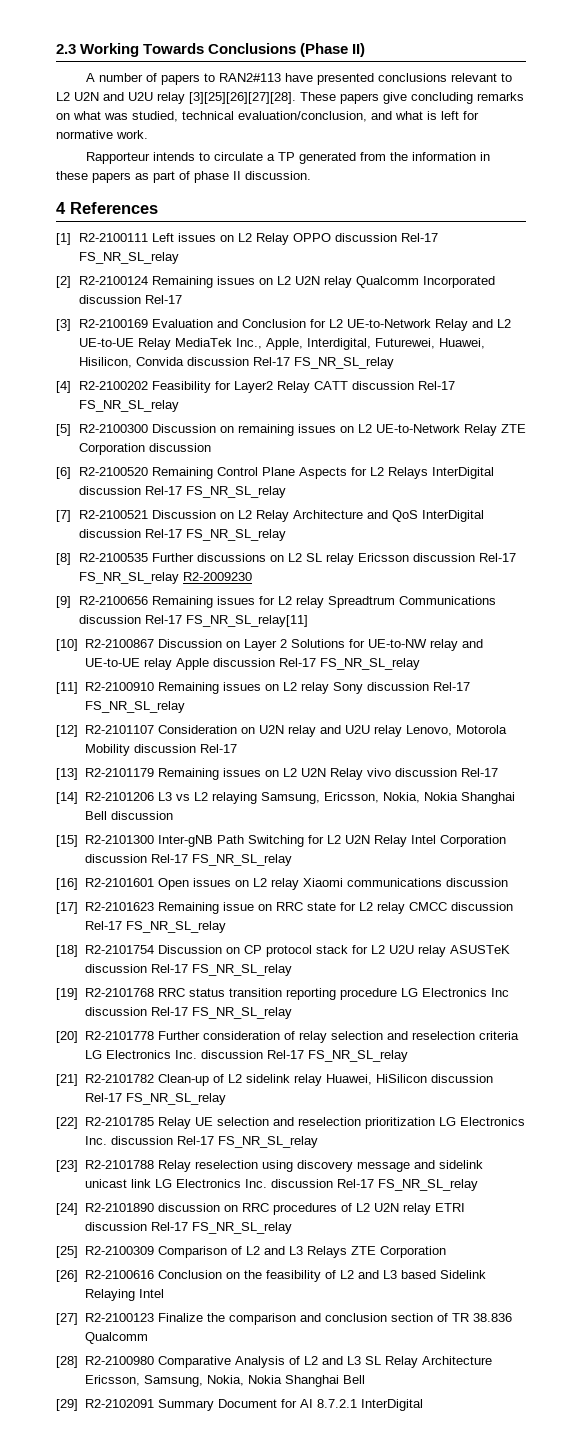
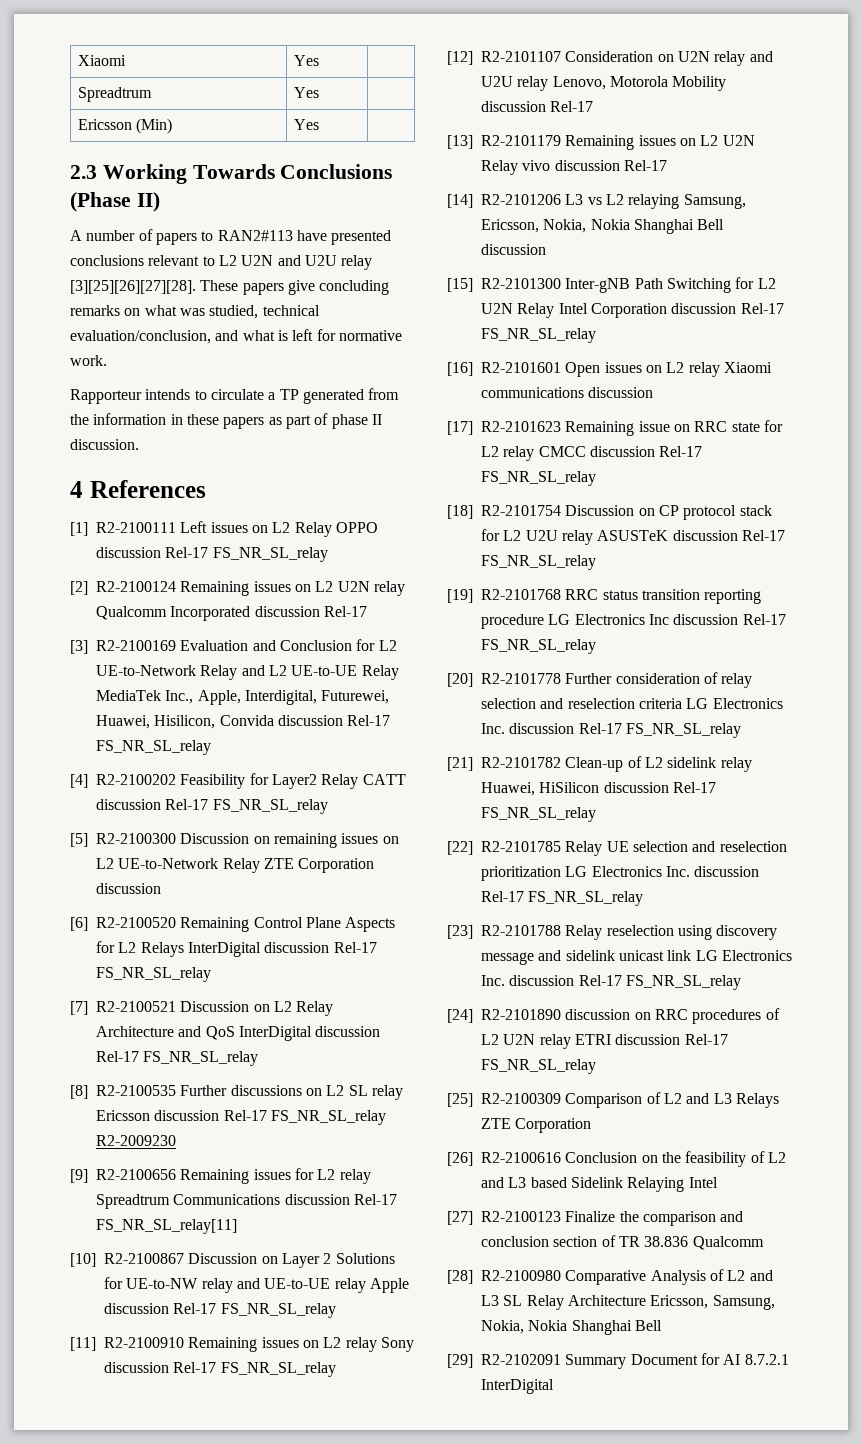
+ Xiaomi | Yes |
+ Spreadtrum | Yes |
+ Ericsson (Min) | Yes |

